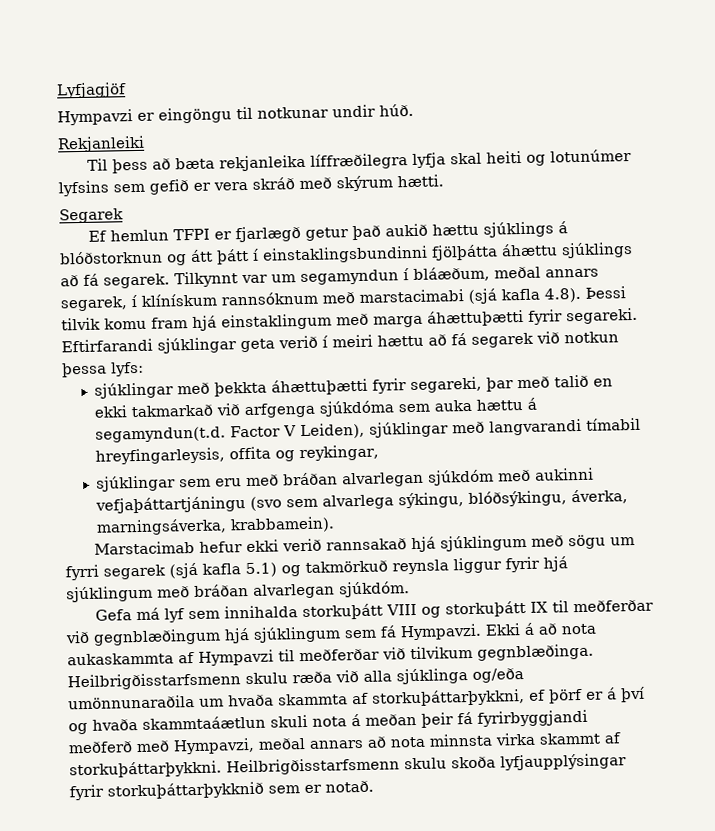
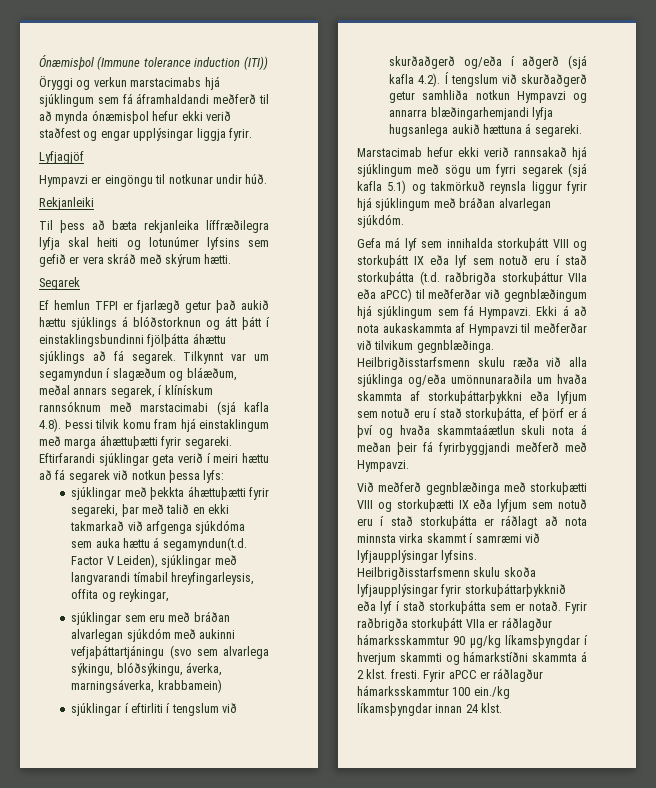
+ Ónæmisþol (Immune tolerance induction (ITI))
+ Öryggi og verkun marstacimabs hjá sjúklingum sem fá áframhaldandi meðferð til að mynda ónæmisþol hefur ekki verið staðfest og engar upplýsingar liggja fyrir.
- Tilkynnt var um segamyndun í bláæðum, meðal annars segarek, í klínískum rannsóknum með marstacimabi (sjá kafla 4.8). Þessi tilvik komu fram hjá einstaklingum með marga áhættuþætti fyrir segareki.
+ Tilkynnt var um segamyndun í slagæðum og bláæðum, meðal annars segarek, í klínískum rannsóknum með marstacimabi (sjá kafla 4.8). Þessi tilvik komu fram hjá einstaklingum með marga áhættuþætti fyrir segareki.
- sjúklingar sem eru með bráðan alvarlegan sjúkdóm með aukinni vefjaþáttartjáningu (svo sem alvarlega sýkingu, blóðsýkingu, áverka, marningsáverka, krabbamein).
+ sjúklingar sem eru með bráðan alvarlegan sjúkdóm með aukinni vefjaþáttartjáningu (svo sem alvarlega sýkingu, blóðsýkingu, áverka, marningsáverka, krabbamein)
+ sjúklingar í eftirliti í tengslum við skurðaðgerð og/eða í aðgerð (sjá kafla 4.2). Í tengslum við skurðaðgerð getur samhliða notkun Hympavzi og annarra blæðingarhemjandi lyfja hugsanlega aukið hættuna á segareki.
- Gefa má lyf sem innihalda storkuþátt VIII og storkuþátt IX til meðferðar við gegnblæðingum hjá sjúklingum sem fá Hympavzi.
+ Gefa má lyf sem innihalda storkuþátt VIII og storkuþátt IX eða lyf sem notuð eru í stað storkuþátta (t.d. raðbrigða storkuþáttur VIIa eða aPCC) til meðferðar við gegnblæðingum hjá sjúklingum sem fá Hympavzi.
- Heilbrigðisstarfsmenn skulu ræða við alla sjúklinga og/eða umönnunaraðila um hvaða skammta af storkuþáttarþykkni, ef þörf er á því og hvaða skammtaáætlun skuli nota á meðan þeir fá fyrirbyggjandi meðferð með Hympavzi, meðal annars að nota minnsta virka skammt af storkuþáttarþykkni.
+ Heilbrigðisstarfsmenn skulu ræða við alla sjúklinga og/eða umönnunaraðila um hvaða skammta af storkuþáttarþykkni eða lyfjum sem notuð eru í stað storkuþátta, ef þörf er á því og hvaða skammtaáætlun skuli nota á meðan þeir fá fyrirbyggjandi meðferð með Hympavzi.
+ Við meðferð gegnblæðinga með storkuþætti VIII og storkuþætti IX eða lyfjum sem notuð eru í stað storkuþátta er ráðlagt að nota minnsta virka skammt í samræmi við lyfjaupplýsingar lyfsins.
- Heilbrigðisstarfsmenn skulu skoða lyfjaupplýsingar fyrir storkuþáttarþykknið sem er notað.
+ Heilbrigðisstarfsmenn skulu skoða lyfjaupplýsingar fyrir storkuþáttarþykknið eða lyf í stað storkuþátta sem er notað. Fyrir raðbrigða storkuþátt VIIa er ráðlagður hámarksskammtur 90 μg/kg líkamsþyngdar í hverjum skammti og hámarkstíðni skammta á 2 klst. fresti. Fyrir aPCC er ráðlagður hámarksskammtur 100 ein./kg líkamsþyngdar innan 24 klst.

